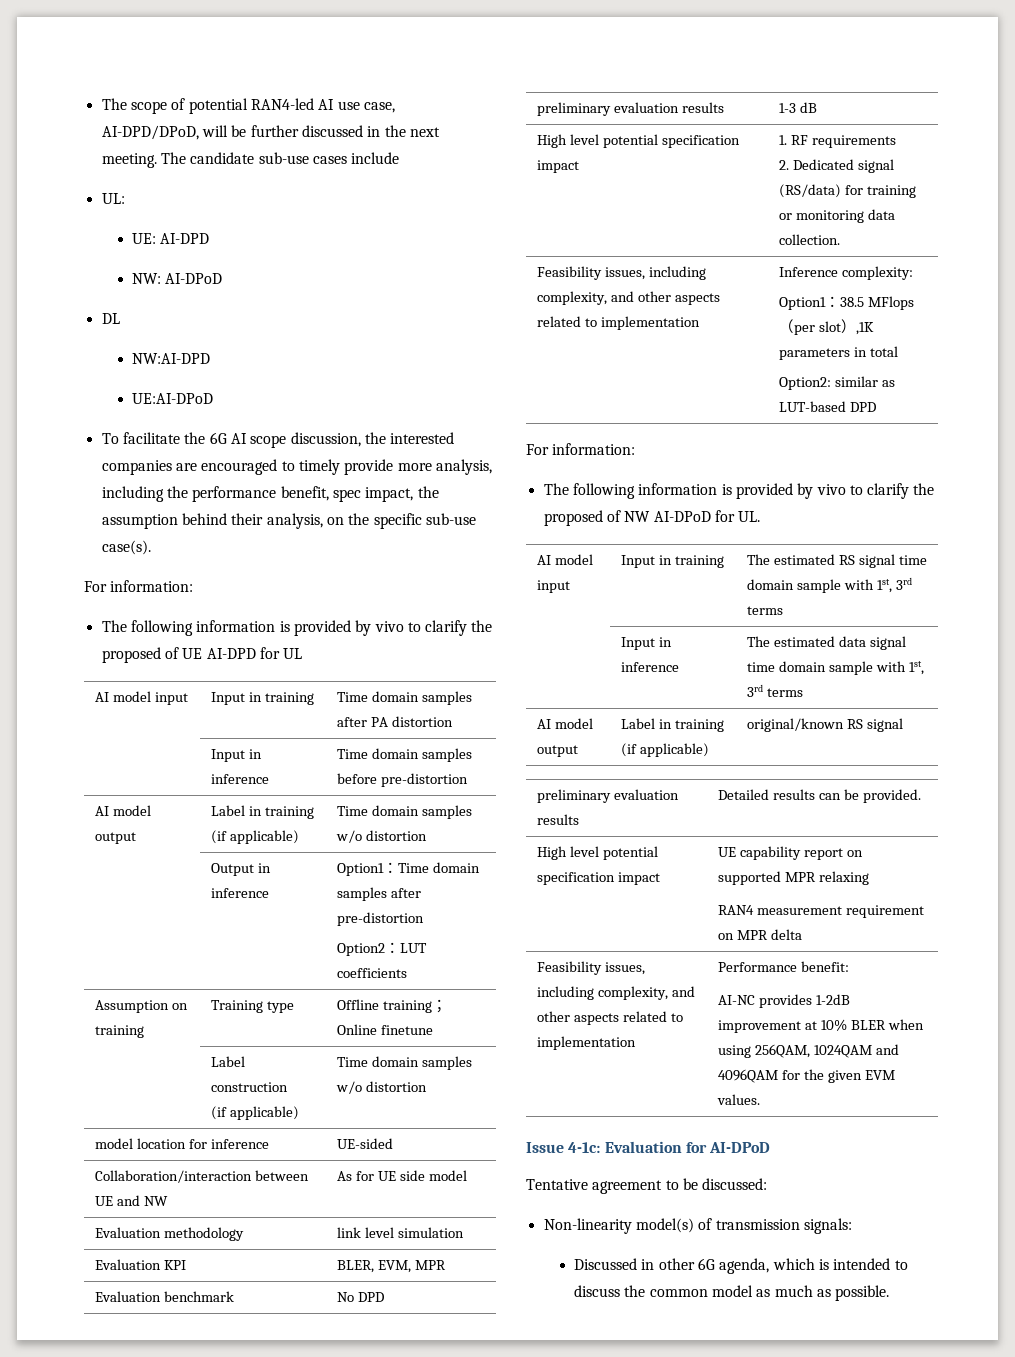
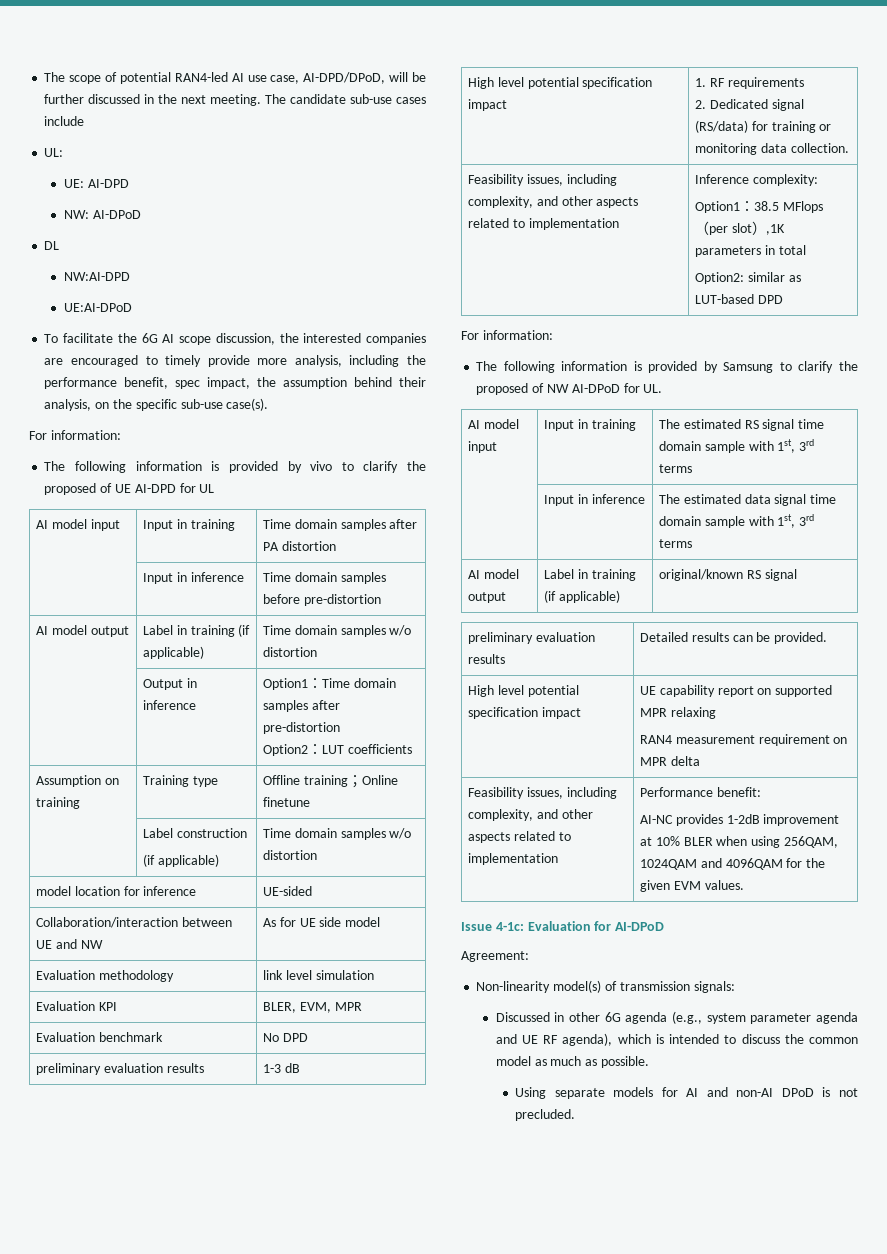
- The following information is provided by vivo to clarify the proposed of NW AI-DPoD for UL.
+ The following information is provided by Samsung to clarify the proposed of NW AI-DPoD for UL.
- Tentative agreement to be discussed:
+ Agreement:
- Discussed in other 6G agenda, which is intended to discuss the common model as much as possible.
+ Discussed in other 6G agenda (e.g., system parameter agenda and UE RF agenda), which is intended to discuss the common model as much as possible.
+ Using separate models for AI and non-AI DPoD is not precluded.

